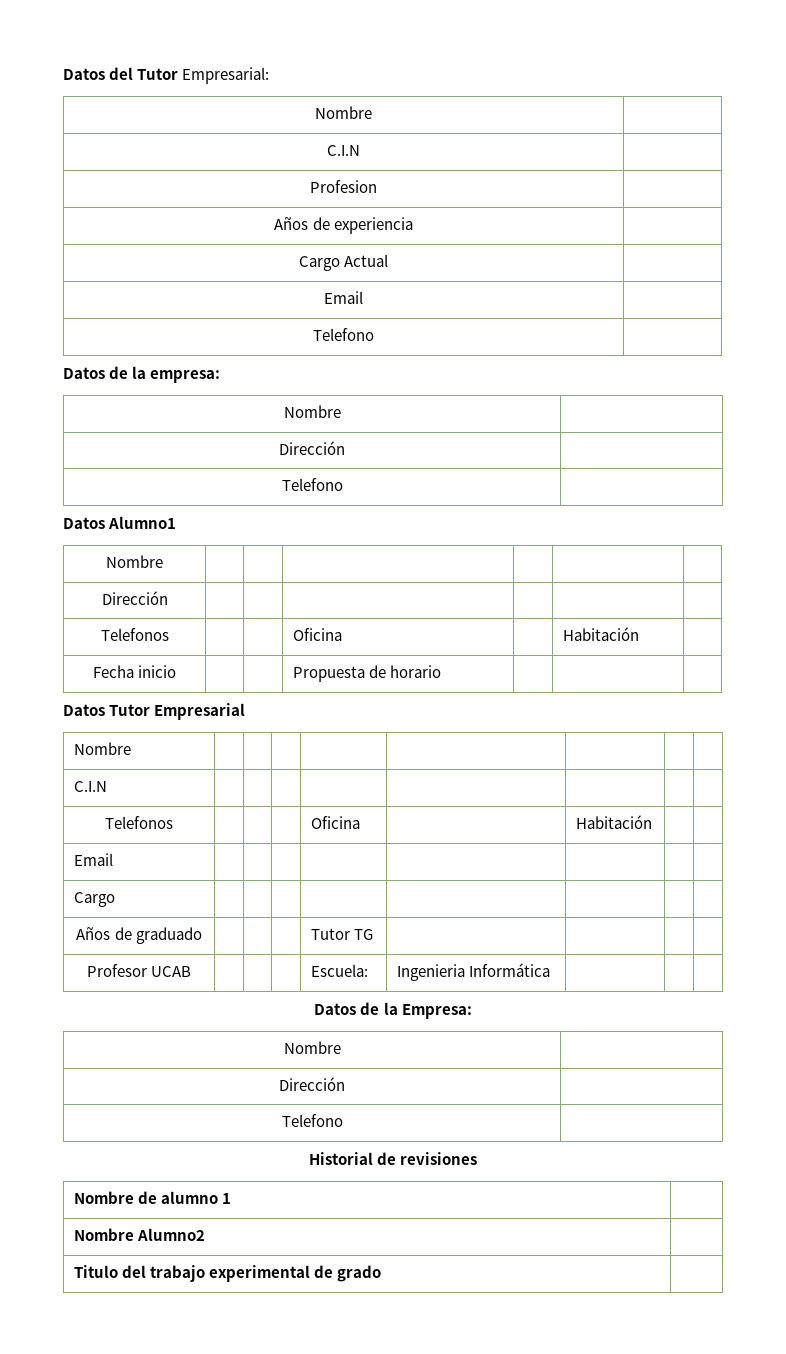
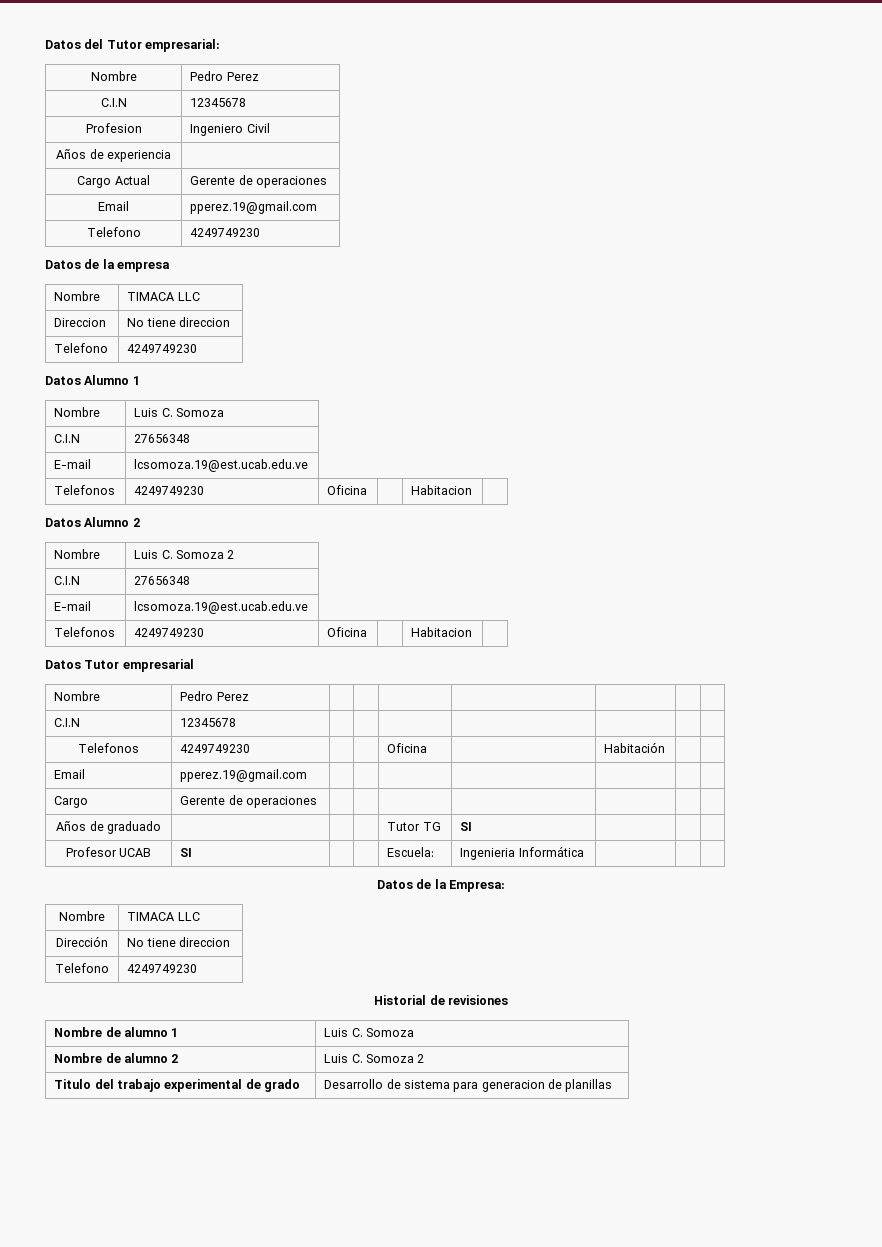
- Datos del Tutor Empresarial:
- Nombre |
- C.I.N |
+ Datos del Tutor empresarial:
+ Nombre | Pedro Perez
+ C.I.N | 12345678
- Profesion |
+ Profesion | Ingeniero Civil
- Cargo Actual |
- Email |
- Telefono |
- Datos de la empresa:
- Nombre |
- Dirección |
- Telefono |
- Datos Alumno1
- Nombre | | | | | |
- Dirección | | | | | |
- Telefonos | | | Oficina | | Habitación |
- Fecha inicio | | | Propuesta de horario | | |
+ Cargo Actual | Gerente de operaciones
+ Email | pperez.19@gmail.com
+ Telefono | 4249749230
+ Datos de la empresa
+ Nombre | TIMACA LLC
+ Direccion | No tiene direccion
+ Telefono | 4249749230
+ Datos Alumno 1
+ Nombre | Luis C. Somoza
+ C.I.N | 27656348
+ E-mail | lcsomoza.19@est.ucab.edu.ve
+ Telefonos | 4249749230 | Oficina | | Habitacion |
+ Datos Alumno 2
+ Nombre | Luis C. Somoza 2
+ C.I.N | 27656348
+ E-mail | lcsomoza.19@est.ucab.edu.ve
+ Telefonos | 4249749230 | Oficina | | Habitacion |
- Datos Tutor Empresarial
- Nombre | | | | | | | |
- C.I.N | | | | | | | |
- Telefonos | | | | Oficina | | Habitación | |
+ Datos Tutor empresarial
+ Nombre | Pedro Perez | | | | | | |
+ C.I.N | 12345678 | | | | | | |
+ Telefonos | 4249749230 | | | Oficina | | Habitación | |
- Email | | | | | | | |
+ Email | pperez.19@gmail.com | | | | | | |
- Cargo | | | | | | | |
+ Cargo | Gerente de operaciones | | | | | | |
- Años de graduado | | | | Tutor TG | | | |
+ Años de graduado | | | | Tutor TG | SI | | |
- Profesor UCAB | | | | Escuela: | Ingenieria Informática | | |
+ Profesor UCAB | SI | | | Escuela: | Ingenieria Informática | | |
  Datos de la Empresa:
- Nombre |
- Dirección |
- Telefono |
+ Nombre | TIMACA LLC
+ Dirección | No tiene direccion
+ Telefono | 4249749230
- Nombre de alumno 1 |
- Nombre Alumno2 |
+ Nombre de alumno 1 | Luis C. Somoza
+ Nombre de alumno 2 | Luis C. Somoza 2
- Titulo del trabajo experimental de grado |
+ Titulo del trabajo experimental de grado | Desarrollo de sistema para generacion de planillas

